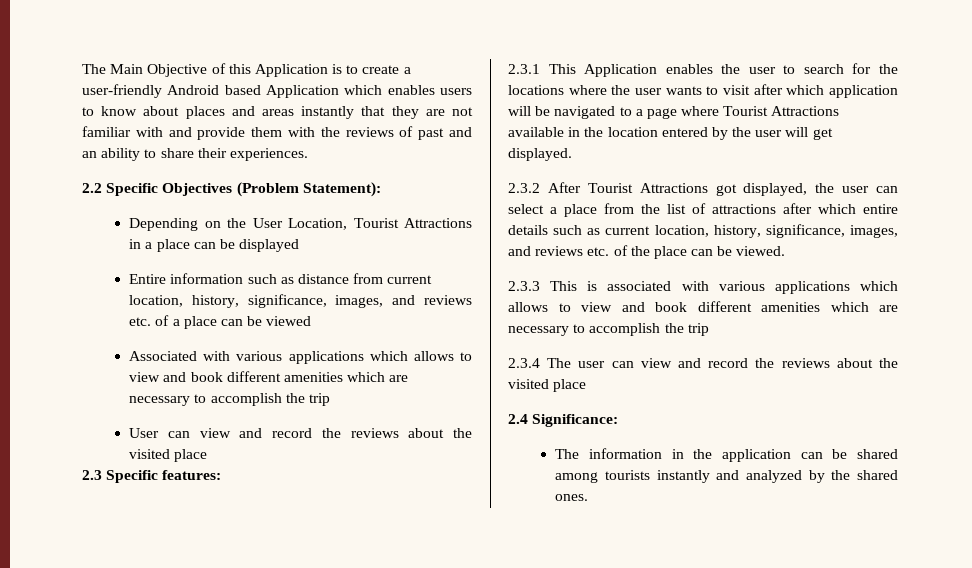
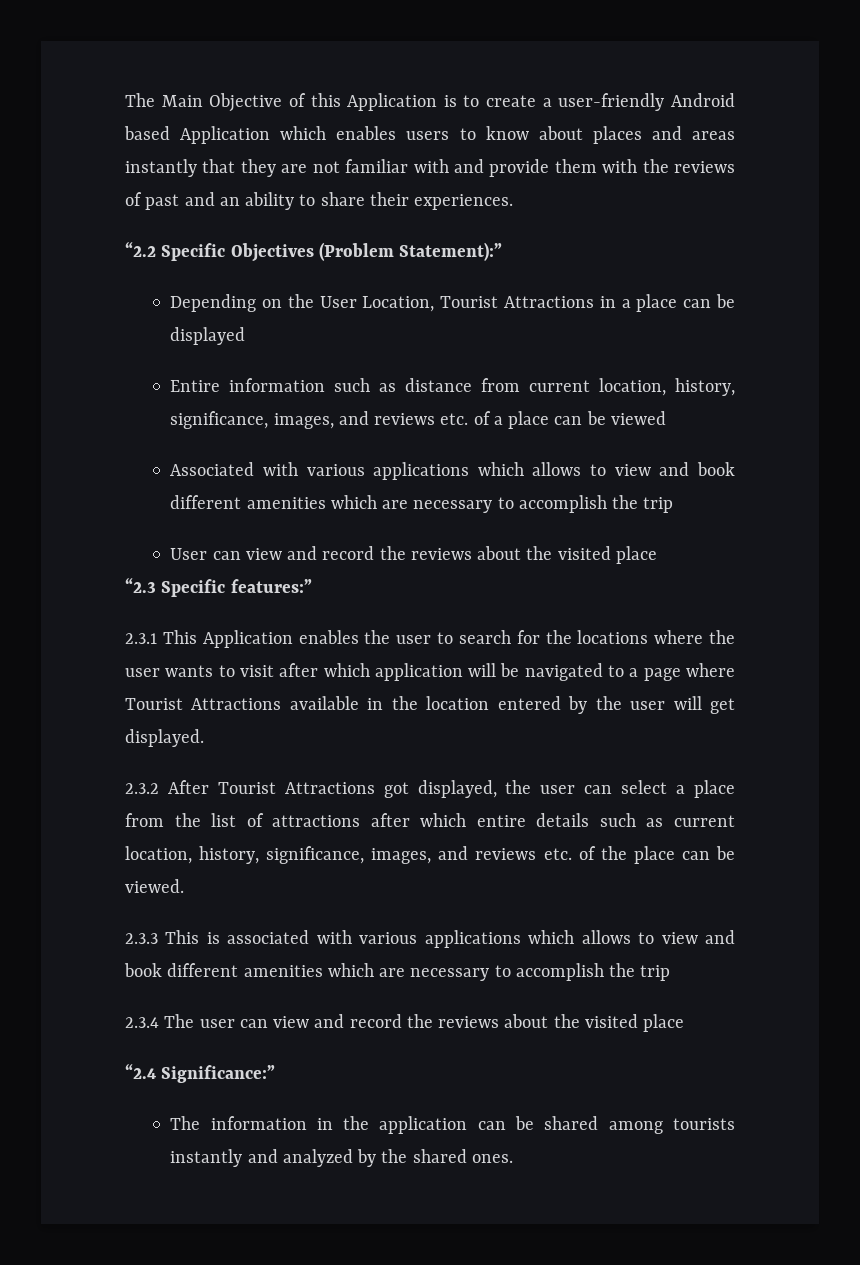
- 2.2 Specific Objectives (Problem Statement):
+ “2.2 Specific Objectives (Problem Statement):”
- 2.3 Specific features:
+ “2.3 Specific features:”
- 2.4 Significance:
+ “2.4 Significance:”

